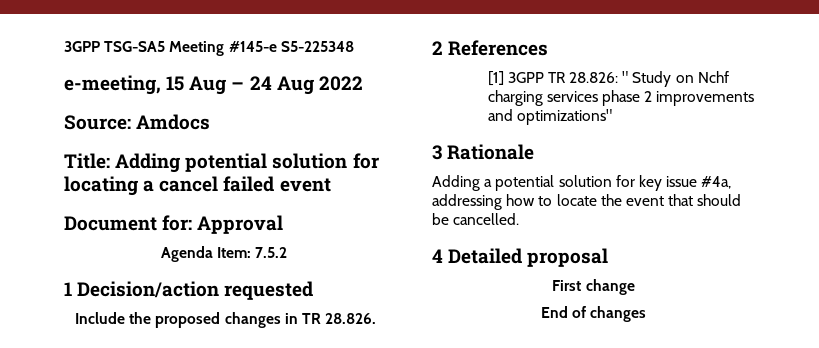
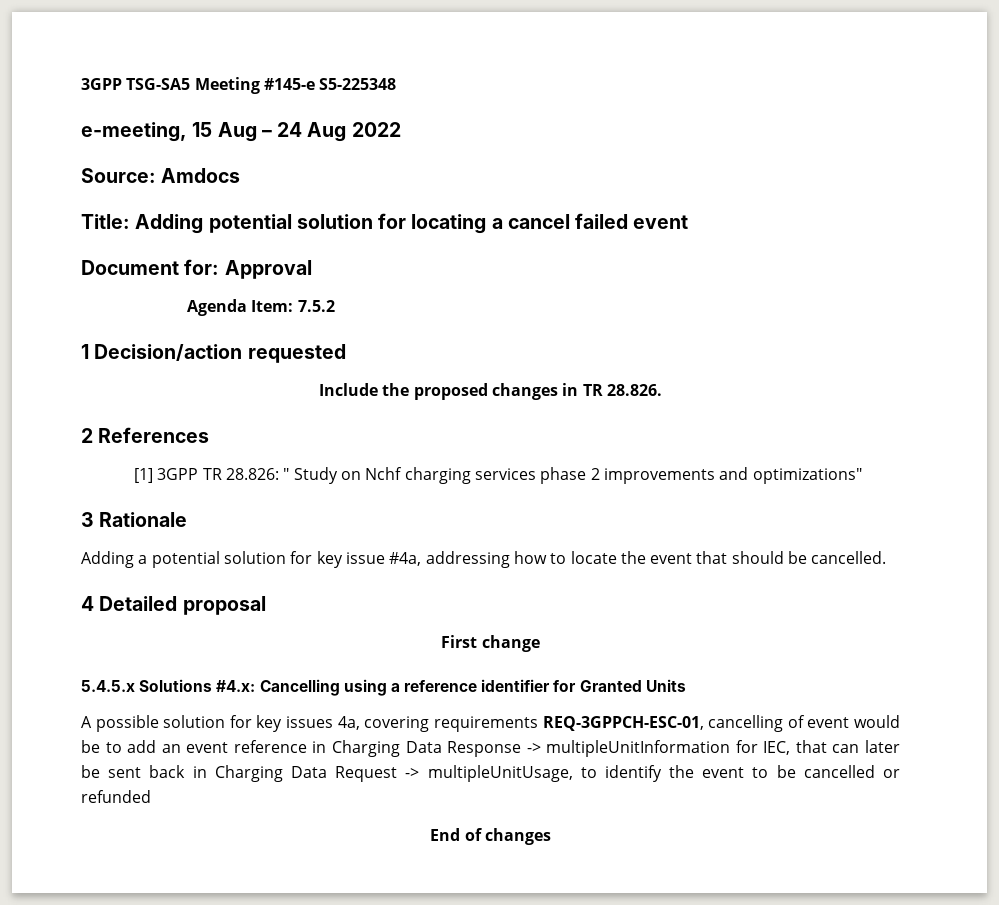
+ 5.4.5.x Solutions #4.x: Cancelling using a reference identifier for Granted Units
+ A possible solution for key issues 4a, covering requirements REQ-3GPPCH-ESC-01, cancelling of event would be to add an event reference in Charging Data Response -> multipleUnitInformation for IEC, that can later be sent back in Charging Data Request -> multipleUnitUsage, to identify the event to be cancelled or refunded

